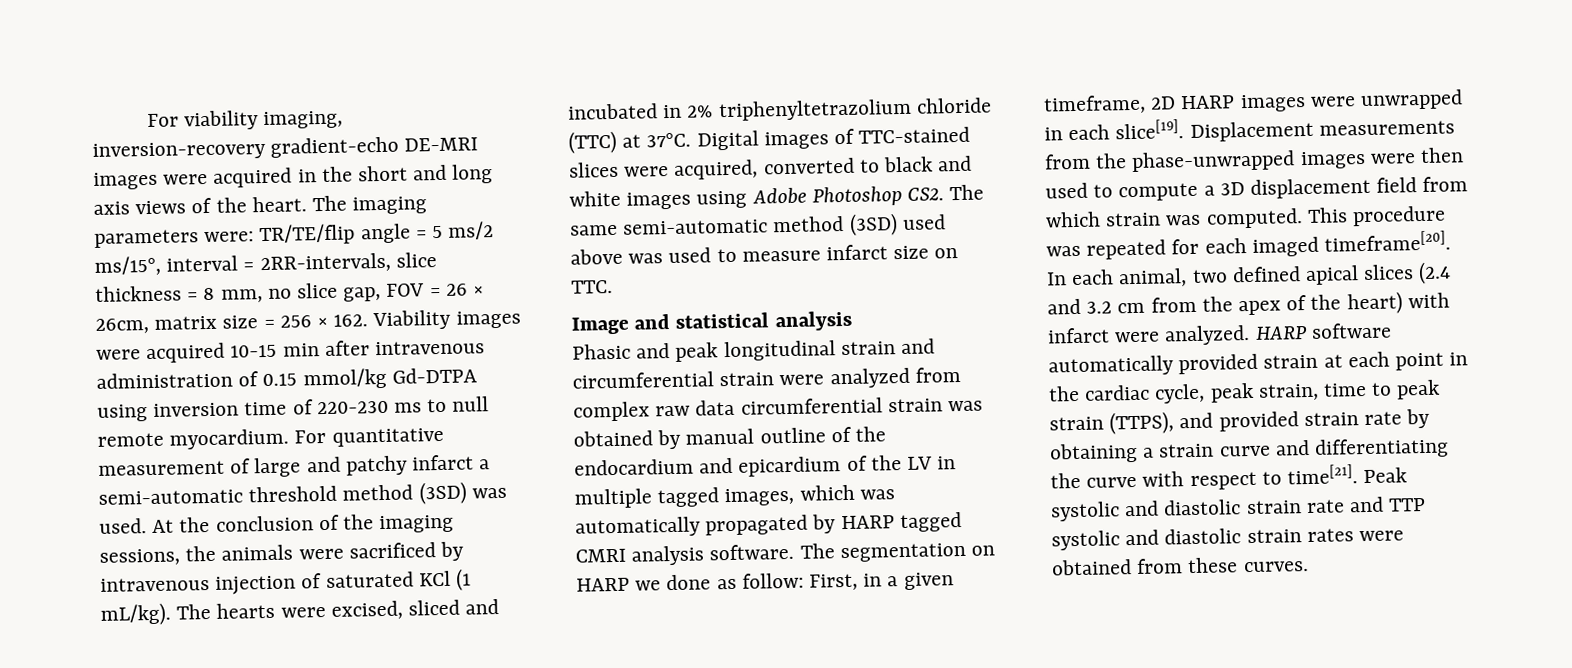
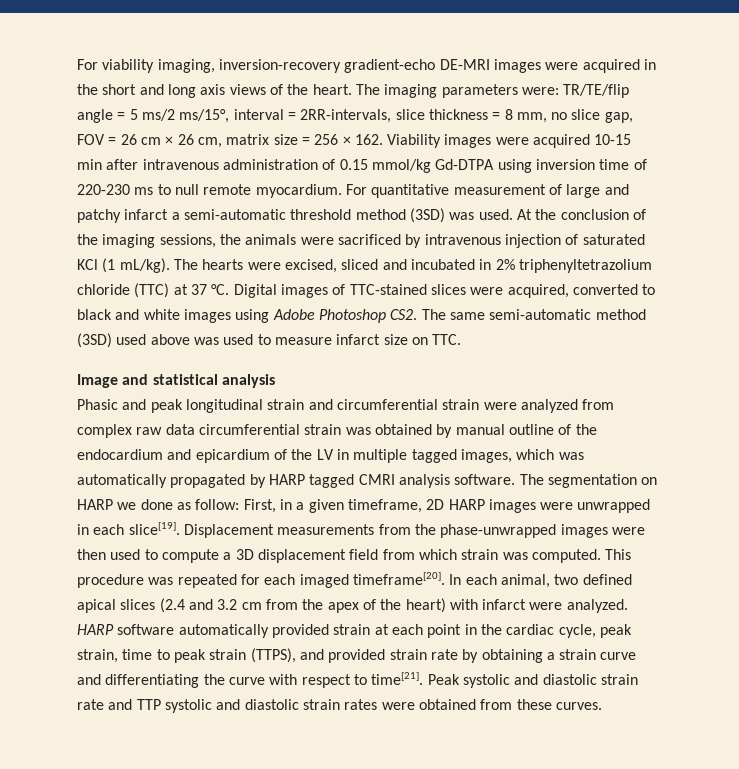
- The imaging parameters were: TR/TE/flip angle = 5 ms/2 ms/15°, interval = 2RR-intervals, slice thickness = 8 mm, no slice gap, FOV = 26 × 26cm, matrix size = 256 × 162. Viability images were acquired 10-15 min after intravenous administration of 0.15 mmol/kg Gd-DTPA using inversion time of 220-230 ms to null remote myocardium.
+ The imaging parameters were: TR/TE/flip angle = 5 ms/2 ms/15°, interval = 2RR-intervals, slice thickness = 8 mm, no slice gap, FOV = 26 cm × 26 cm, matrix size = 256 × 162. Viability images were acquired 10-15 min after intravenous administration of 0.15 mmol/kg Gd-DTPA using inversion time of 220-230 ms to null remote myocardium.
- The hearts were excised, sliced and incubated in 2% triphenyltetrazolium chloride (TTC) at 37°C.
+ The hearts were excised, sliced and incubated in 2% triphenyltetrazolium chloride (TTC) at 37 °C.

